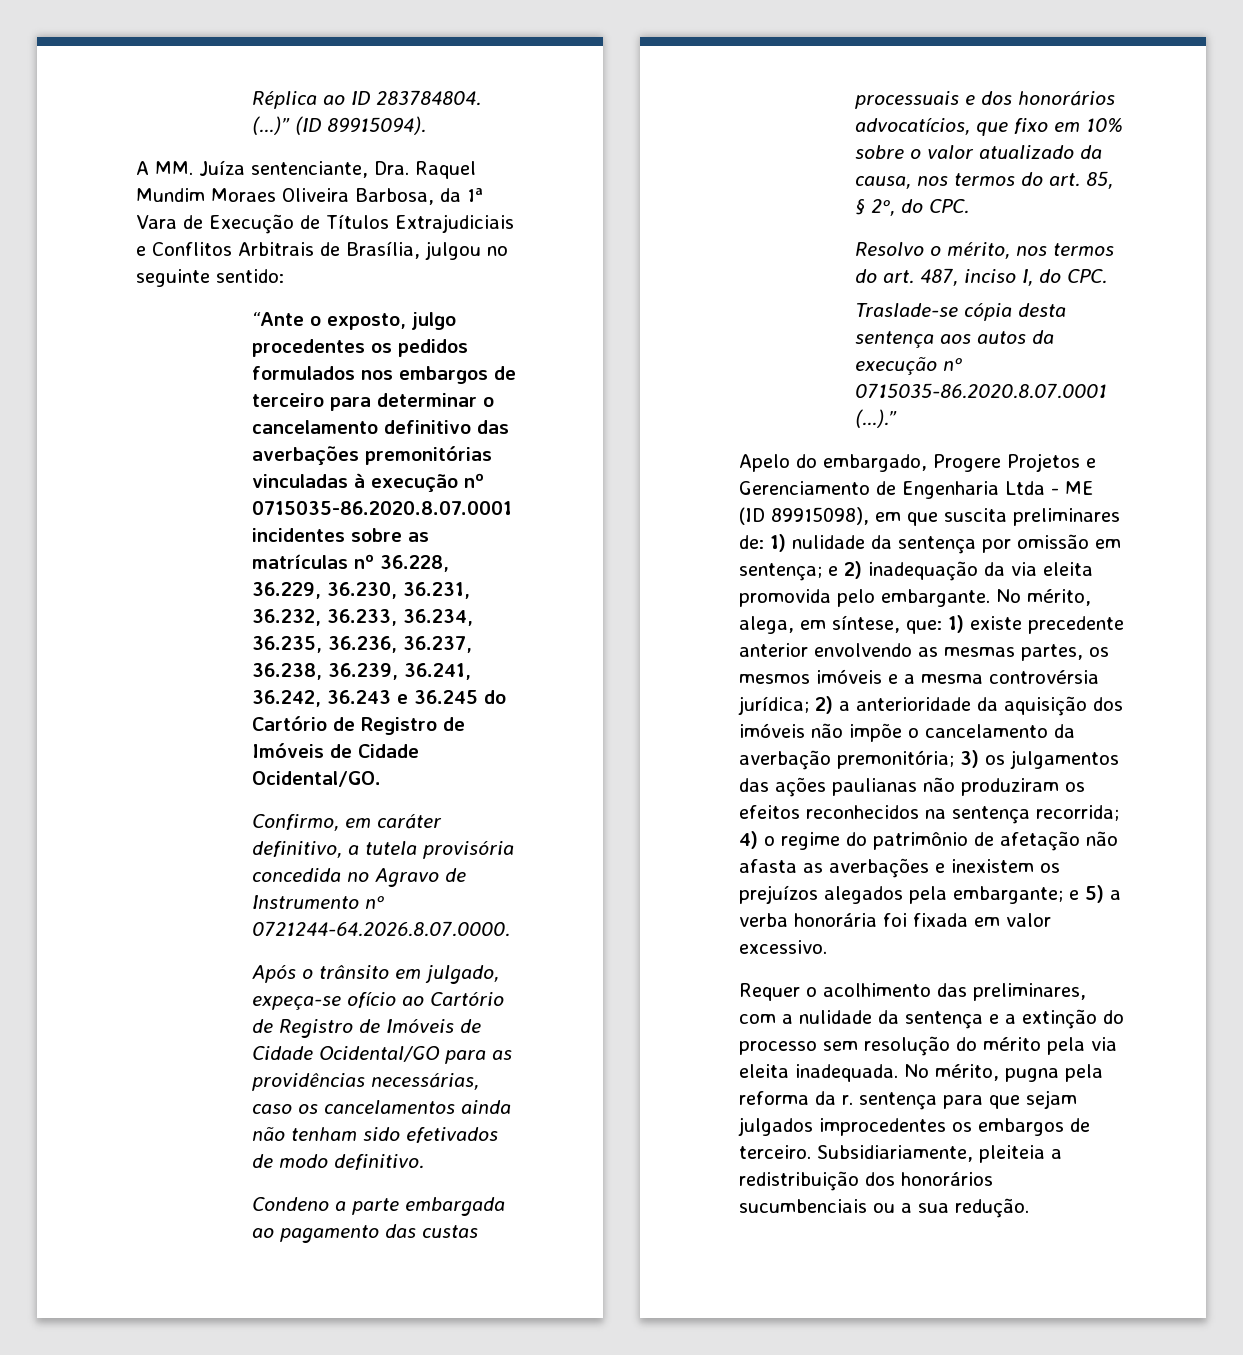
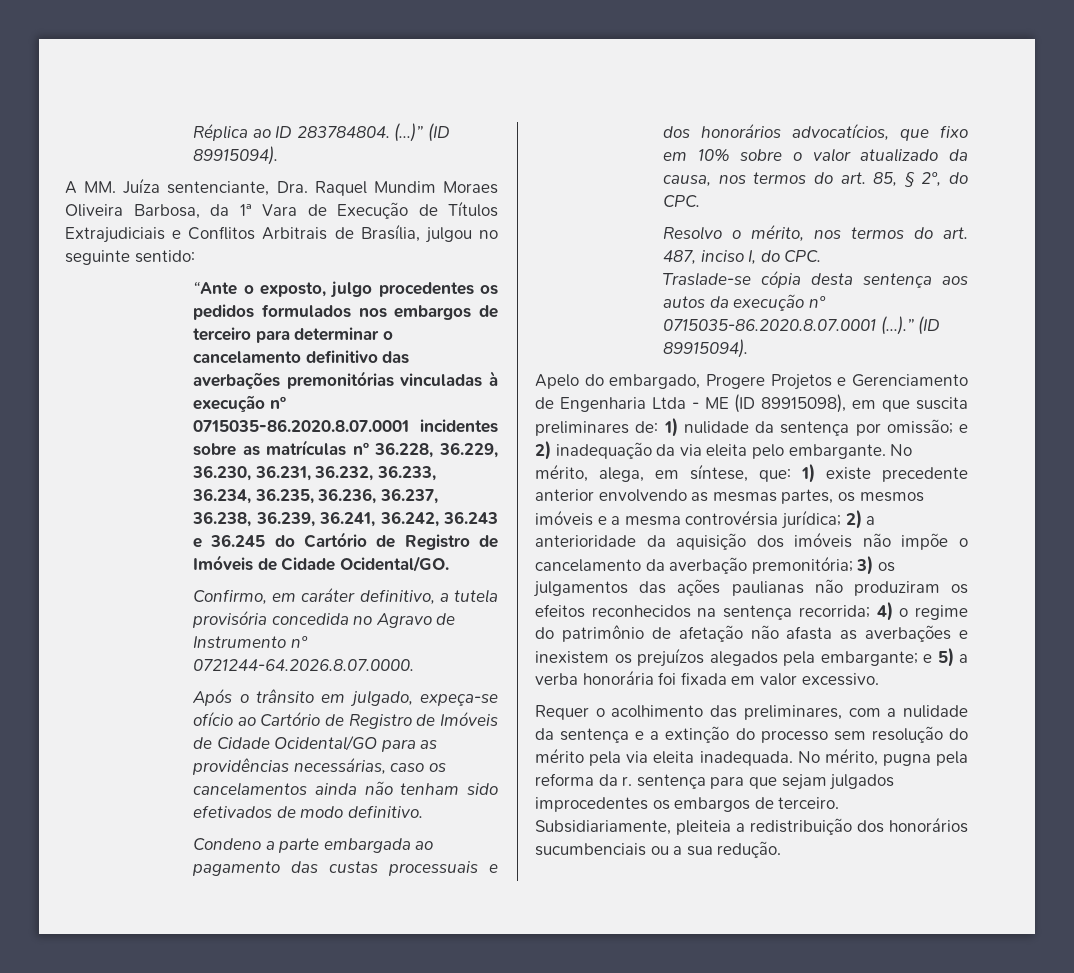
- Traslade-se cópia desta sentença aos autos da execução nº 0715035-86.2020.8.07.0001 (...).”
+ Traslade-se cópia desta sentença aos autos da execução nº 0715035-86.2020.8.07.0001 (...).” (ID 89915094).
- Apelo do embargado, Progere Projetos e Gerenciamento de Engenharia Ltda - ME (ID 89915098), em que suscita preliminares de: 1) nulidade da sentença por omissão em sentença; e 2) inadequação da via eleita promovida pelo embargante.
+ Apelo do embargado, Progere Projetos e Gerenciamento de Engenharia Ltda - ME (ID 89915098), em que suscita preliminares de: 1) nulidade da sentença por omissão; e 2) inadequação da via eleita pelo embargante.

